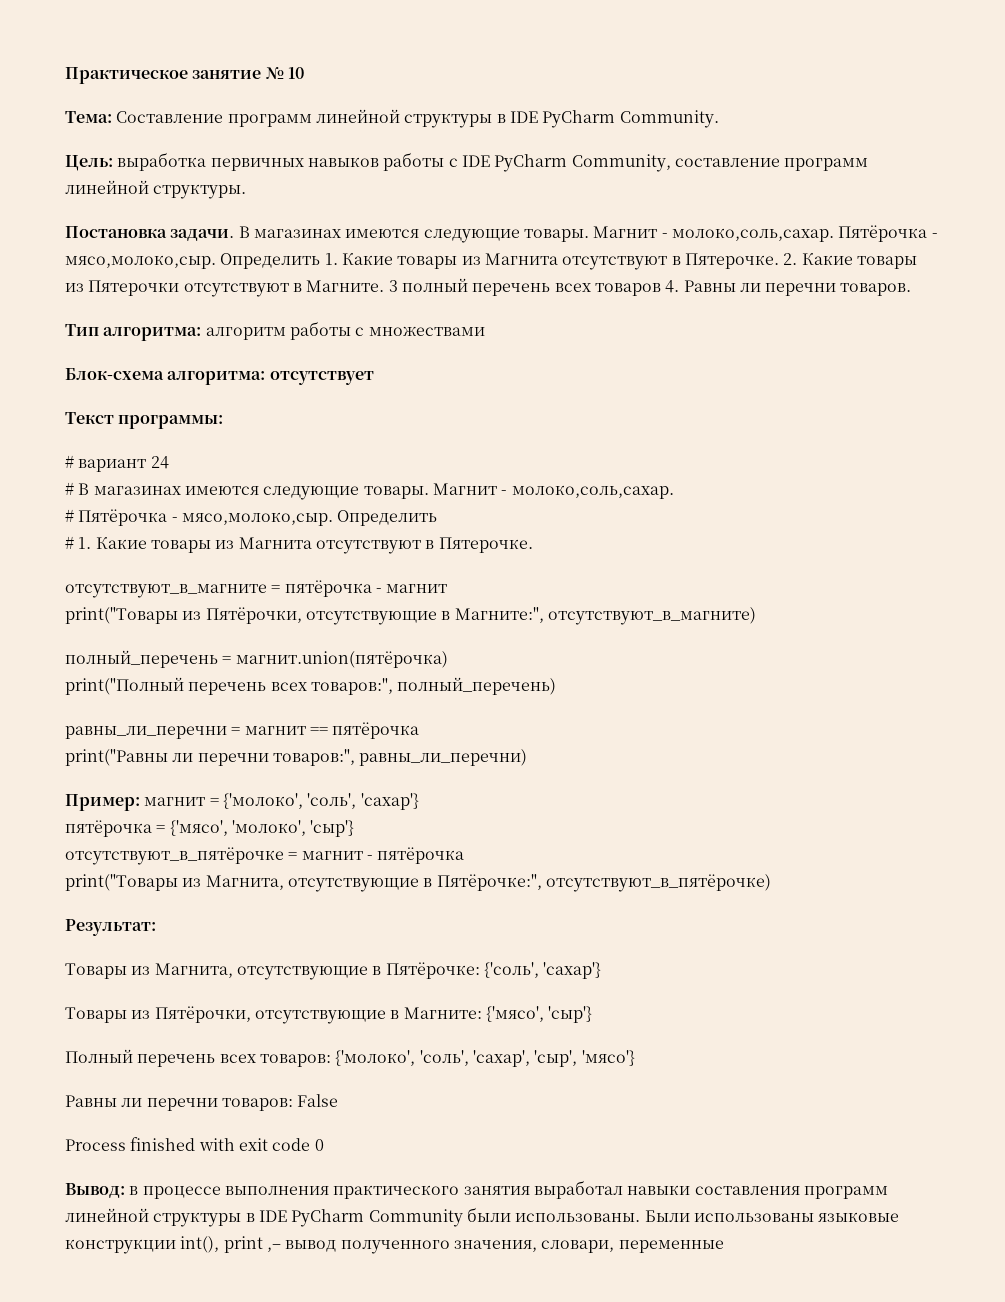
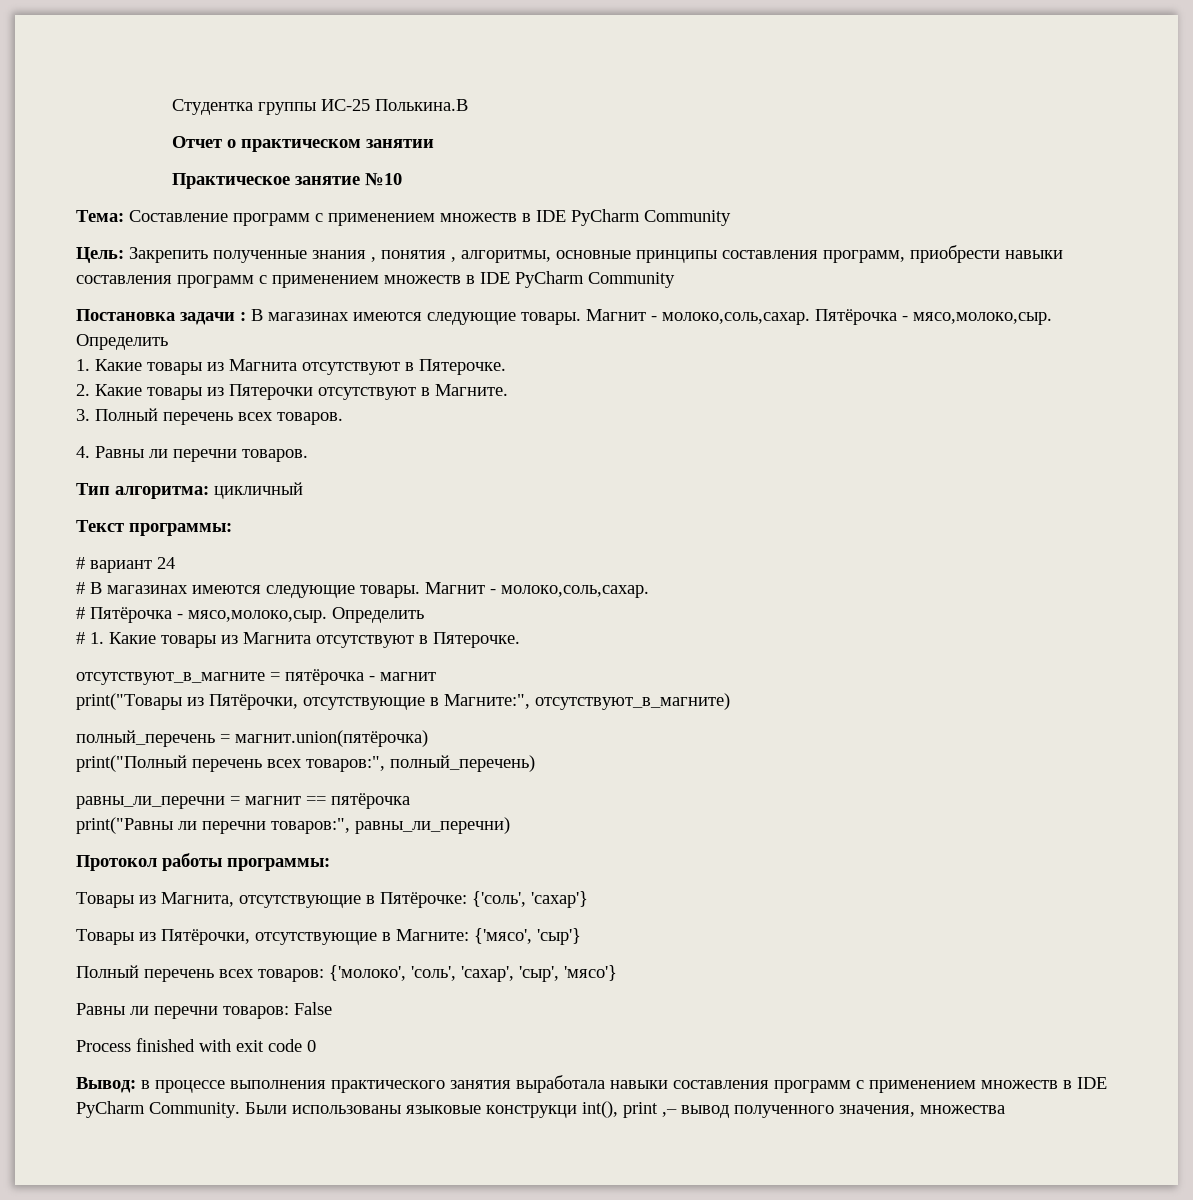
- Практическое занятие № 10
+ Студентка группы ИС-25 Полькина.В
+ Отчет о практическом занятии
+ Практическое занятие №10
- Тема: Составление программ линейной структуры в IDE PyCharm Community.
+ Тема: Составление программ с применением множеств в IDE PyCharm Community
- Цель: выработка первичных навыков работы с IDE PyCharm Community, составление программ линейной структуры.
+ Цель: Закрепить полученные знания , понятия , алгоритмы, основные принципы составления программ, приобрести навыки составления программ с применением множеств в IDE PyCharm Community
- Постановка задачи. В магазинах имеются следующие товары.
+ Постановка задачи : В магазинах имеются следующие товары.
- Магнит - молоко,соль,сахар. Пятёрочка - мясо,молоко,сыр. Определить 1. Какие товары из Магнита отсутствуют в Пятерочке. 2. Какие товары из Пятерочки отсутствуют в Магните. 3 полный перечень всех товаров 4. Равны ли перечни товаров.
+ Магнит - молоко,соль,сахар. Пятёрочка - мясо,молоко,сыр. Определить
+ 1. Какие товары из Магнита отсутствуют в Пятерочке.
+ 2. Какие товары из Пятерочки отсутствуют в Магните.
+ 3. Полный перечень всех товаров.
+ 4. Равны ли перечни товаров.
- Тип алгоритма: алгоритм работы с множествами
- Блок-схема алгоритма: отсутствует
+ Тип алгоритма: цикличный
- Пример: магнит = {'молоко', 'соль', 'сахар'}
- пятёрочка = {'мясо', 'молоко', 'сыр'}
- отсутствуют_в_пятёрочке = магнит - пятёрочка
- print("Товары из Магнита, отсутствующие в Пятёрочке:", отсутствуют_в_пятёрочке)
- Результат:
+ Протокол работы программы:
- Вывод: в процессе выполнения практического занятия выработал навыки составления программ линейной структуры в IDE PyCharm Community были использованы.
+ Вывод: в процессе выполнения практического занятия выработала навыки составления программ с применением множеств в IDE PyCharm Community.
- Были использованы языковые конструкции int(), print ,– вывод полученного значения, словари, переменные
+ Были использованы языковые конструкци int(), print ,– вывод полученного значения, множества

